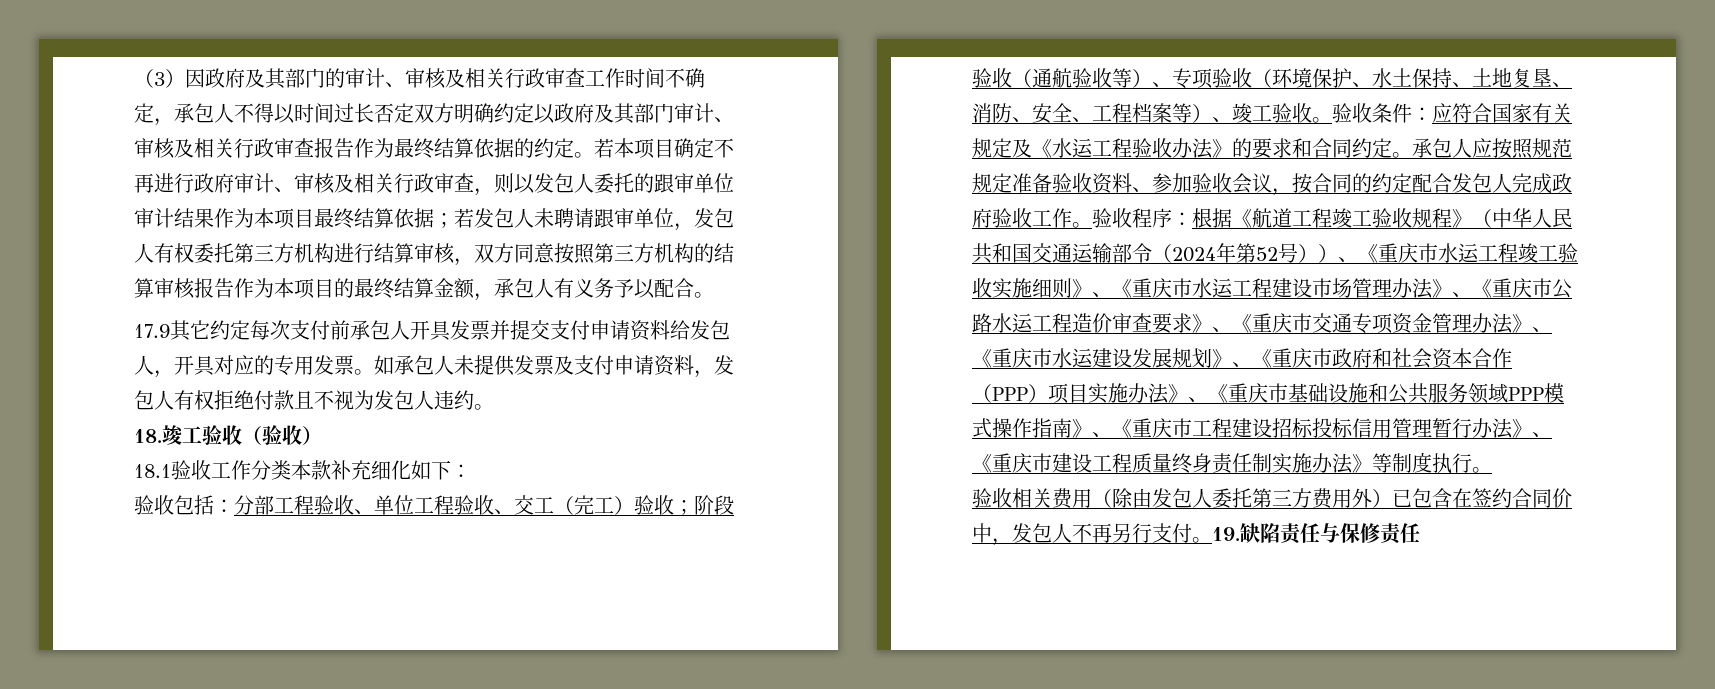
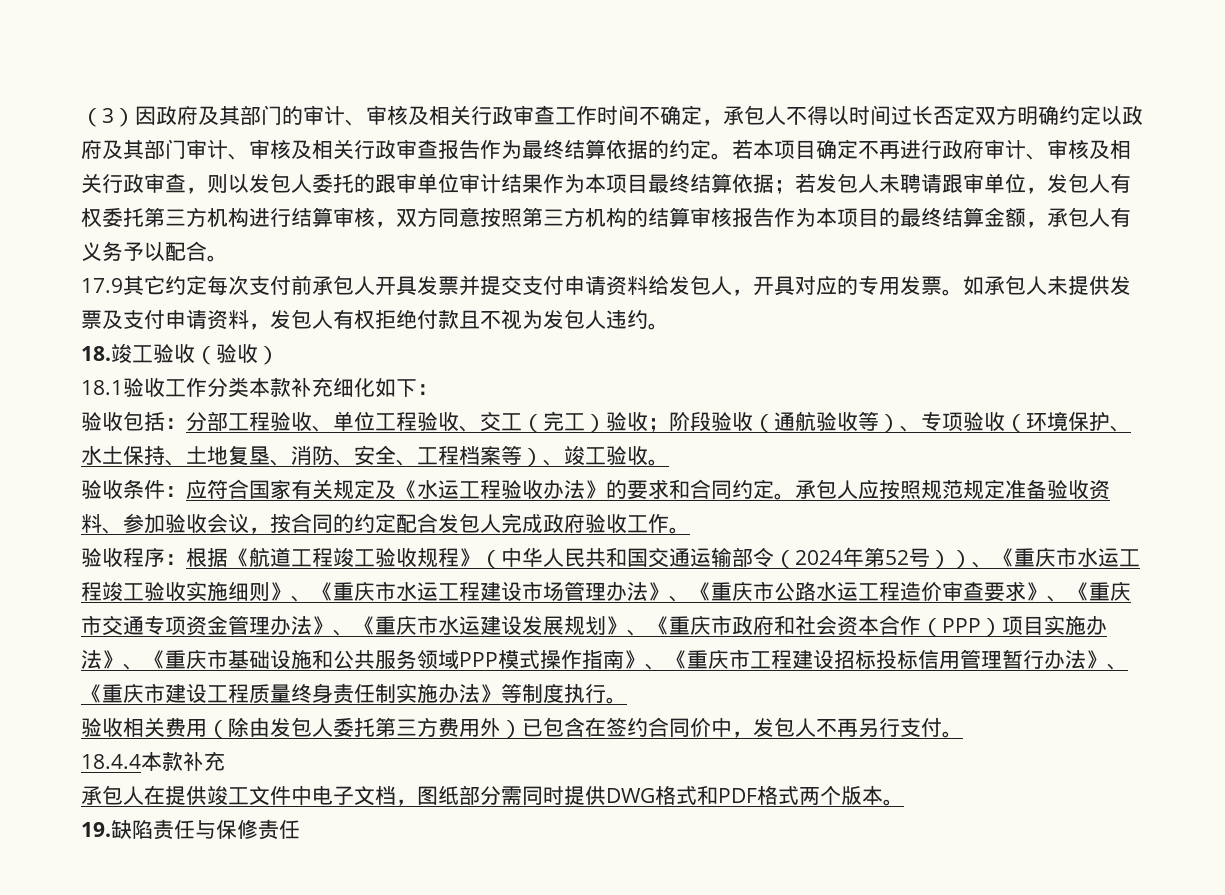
- 验收包括：分部工程验收、单位工程验收、交工（完工）验收；阶段验收（通航验收等）、专项验收（环境保护、水土保持、土地复垦、消防、安全、工程档案等）、竣工验收。验收条件：应符合国家有关规定及《水运工程验收办法》的要求和合同约定。
+ 验收包括：分部工程验收、单位工程验收、交工（完工）验收；阶段验收（通航验收等）、专项验收（环境保护、水土保持、土地复垦、消防、安全、工程档案等）、竣工验收。
+ 验收条件：应符合国家有关规定及《水运工程验收办法》的要求和合同约定。
- 承包人应按照规范规定准备验收资料、参加验收会议，按合同的约定配合发包人完成政府验收工作。验收程序：
+ 承包人应按照规范规定准备验收资料、参加验收会议，按合同的约定配合发包人完成政府验收工作。
+ 验收程序：
- 验收相关费用（除由发包人委托第三方费用外）已包含在签约合同价中，发包人不再另行支付。19.缺陷责任与保修责任
+ 验收相关费用（除由发包人委托第三方费用外）已包含在签约合同价中，发包人不再另行支付。
+ 18.4.4本款补充
+ 承包人在提供竣工文件中电子文档，图纸部分需同时提供DWG格式和PDF格式两个版本。
+ 19.缺陷责任与保修责任

